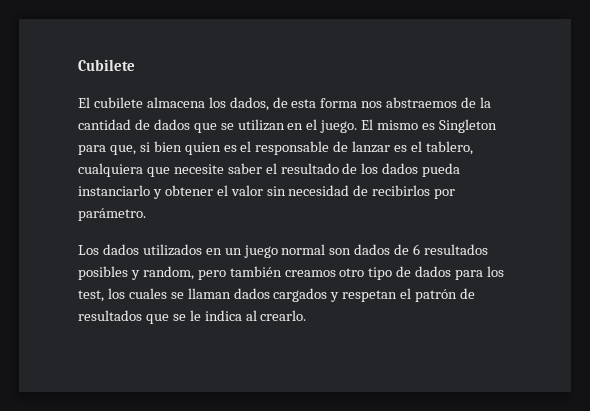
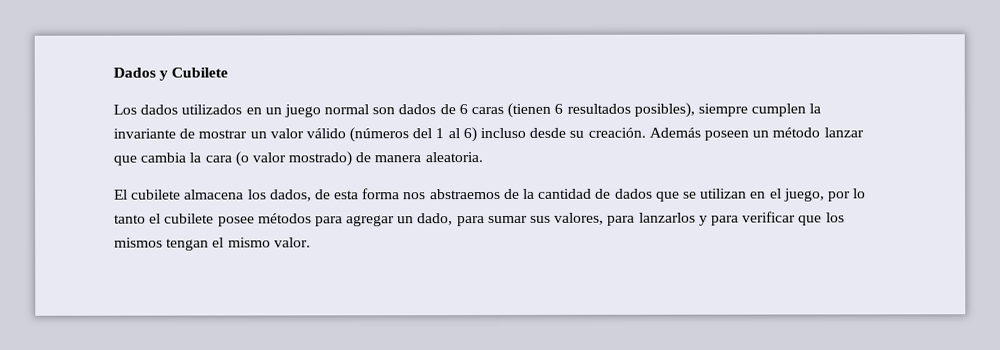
- Cubilete
+ Dados y Cubilete
+ Los dados utilizados en un juego normal son dados de 6 caras (tienen 6 resultados posibles), siempre cumplen la invariante de mostrar un valor válido (números del 1 al 6) incluso desde su creación. Además poseen un método lanzar que cambia la cara (o valor mostrado) de manera aleatoria.
- El cubilete almacena los dados, de esta forma nos abstraemos de la cantidad de dados que se utilizan en el juego. El mismo es Singleton para que, si bien quien es el responsable de lanzar es el tablero, cualquiera que necesite saber el resultado de los dados pueda instanciarlo y obtener el valor sin necesidad de recibirlos por parámetro.
- Los dados utilizados en un juego normal son dados de 6 resultados posibles y random, pero también creamos otro tipo de dados para los test, los cuales se llaman dados cargados y respetan el patrón de resultados que se le indica al crearlo.
+ El cubilete almacena los dados, de esta forma nos abstraemos de la cantidad de dados que se utilizan en el juego, por lo tanto el cubilete posee métodos para agregar un dado, para sumar sus valores, para lanzarlos y para verificar que los mismos tengan el mismo valor.

